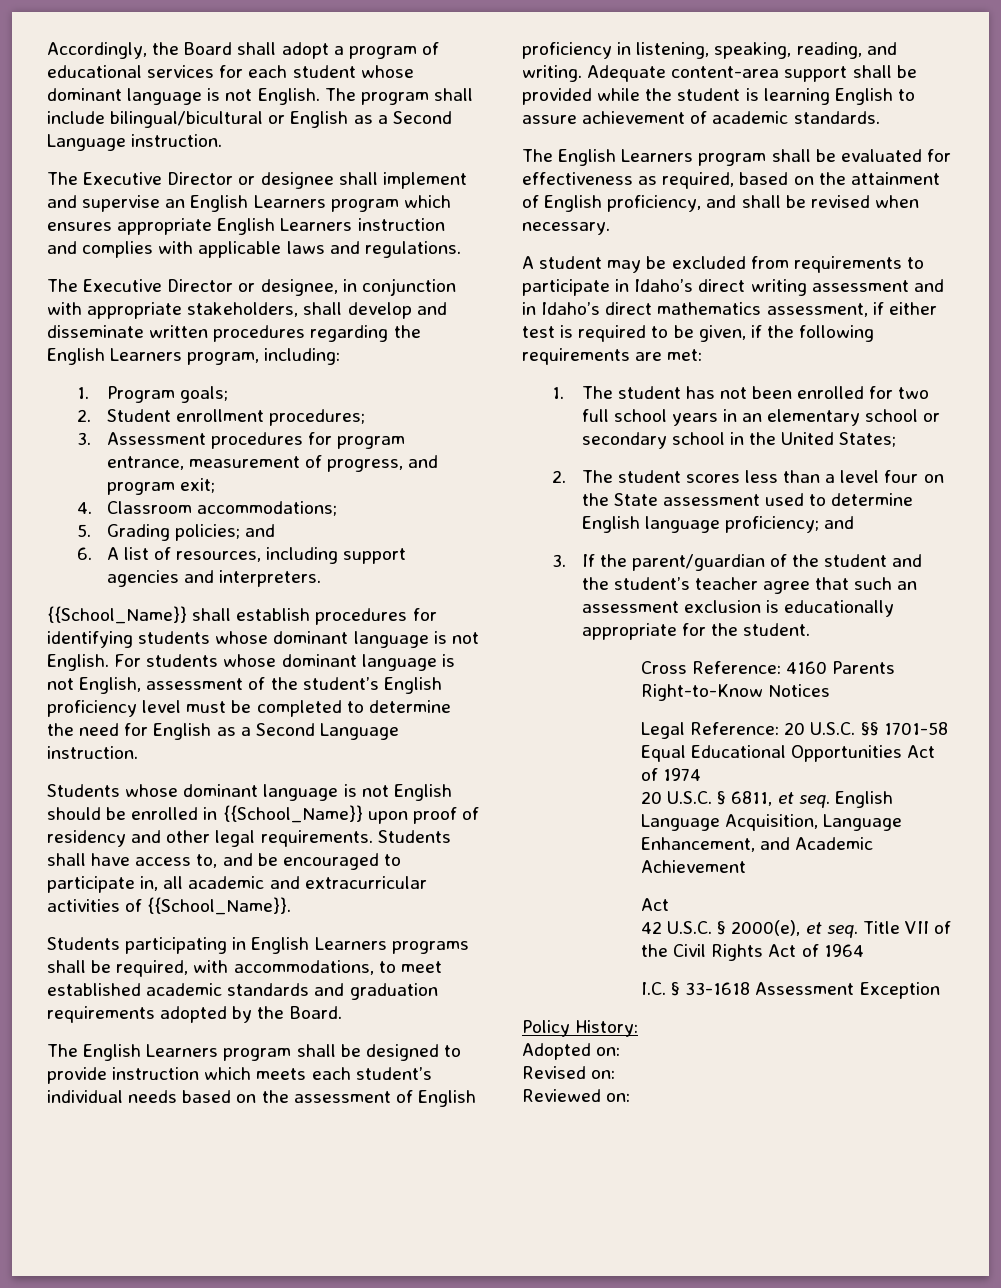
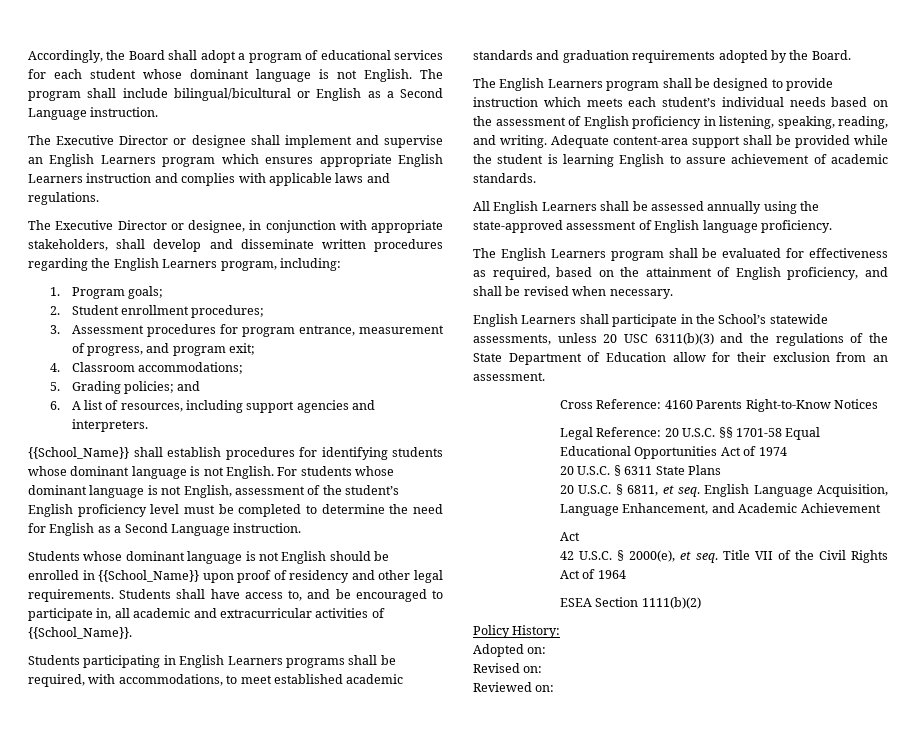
+ All English Learners shall be assessed annually using the state-approved assessment of English language proficiency.
- A student may be excluded from requirements to participate in Idaho’s direct writing assessment and in Idaho’s direct mathematics assessment, if either test is required to be given, if the following requirements are met:
- 1. The student has not been enrolled for two full school years in an elementary school or secondary school in the United States;
- 2. The student scores less than a level four on the State assessment used to determine English language proficiency; and
- 3. If the parent/guardian of the student and the student’s teacher agree that such an assessment exclusion is educationally appropriate for the student.
+ English Learners shall participate in the School’s statewide assessments, unless 20 USC 6311(b)(3) and the regulations of the State Department of Education allow for their exclusion from an assessment.
+ 20 U.S.C. § 6311 State Plans
- I.C. § 33-1618 Assessment Exception
+ ESEA Section 1111(b)(2)

